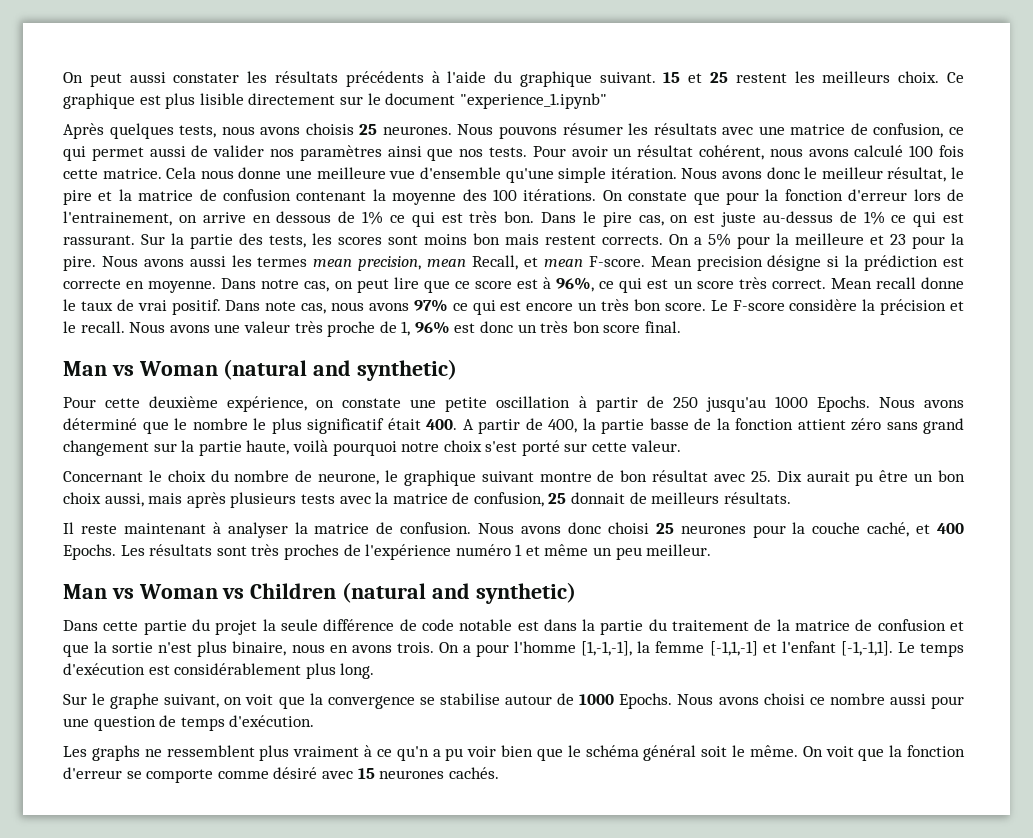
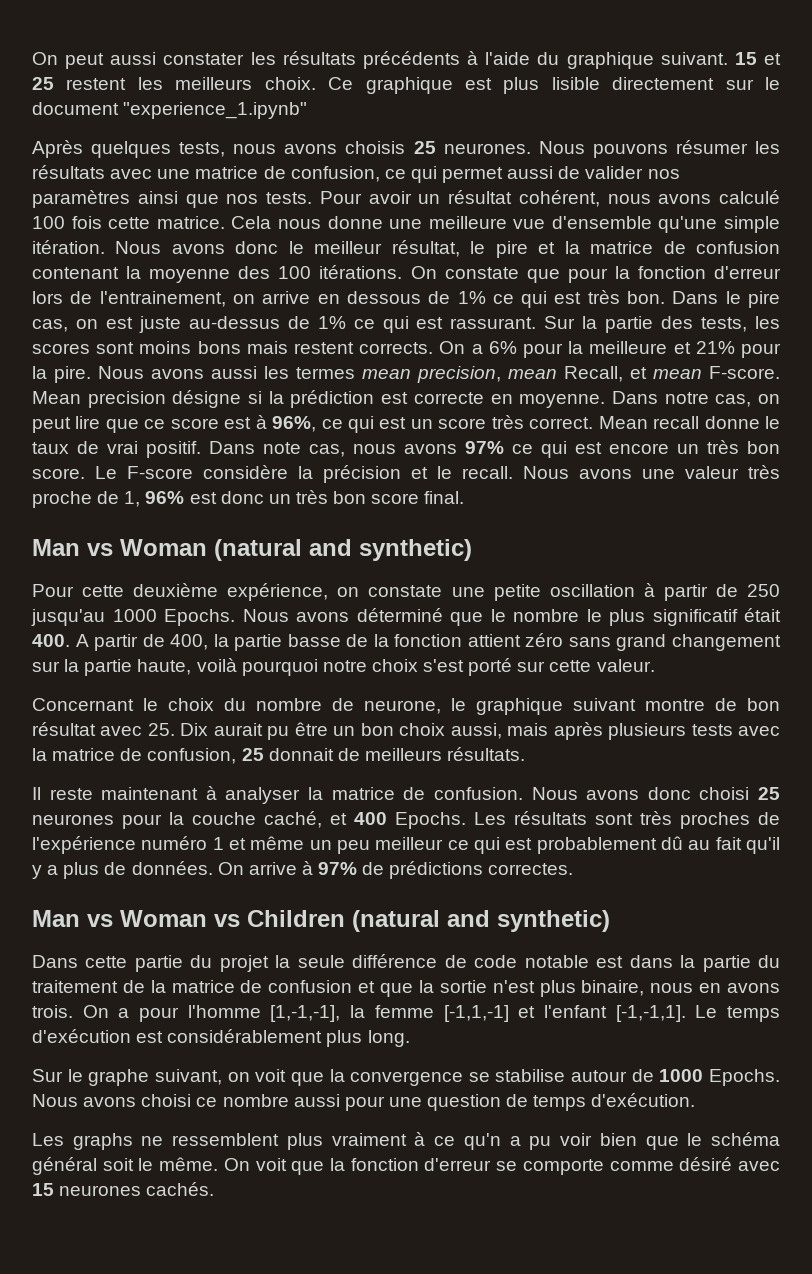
- Sur la partie des tests, les scores sont moins bon mais restent corrects.
+ Sur la partie des tests, les scores sont moins bons mais restent corrects.
- On a 5% pour la meilleure et 23 pour la pire.
+ On a 6% pour la meilleure et 21% pour la pire.
- Les résultats sont très proches de l'expérience numéro 1 et même un peu meilleur.
+ Les résultats sont très proches de l'expérience numéro 1 et même un peu meilleur ce qui est probablement dû au fait qu'il y a plus de données. On arrive à 97% de prédictions correctes.

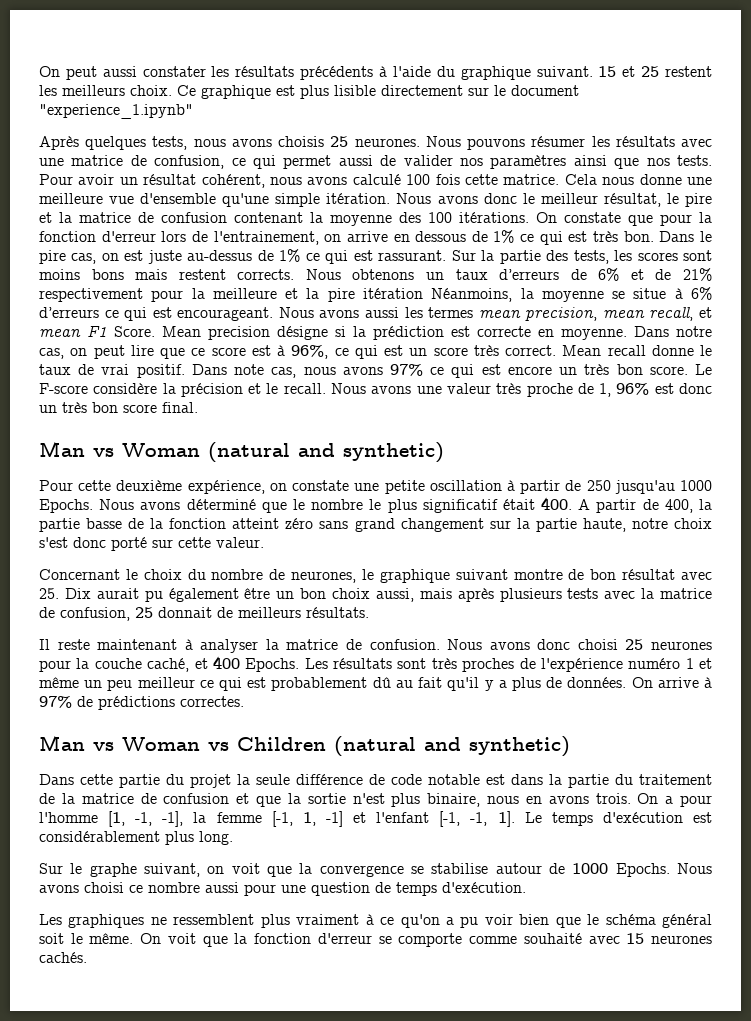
- On a 6% pour la meilleure et 21% pour la pire.
+ Nous obtenons un taux d’erreurs de 6% et de 21% respectivement pour la meilleure et la pire itération Néanmoins, la moyenne se situe à 6% d’erreurs ce qui est encourageant.
- Nous avons aussi les termes mean precision, mean Recall, et mean F-score.
+ Nous avons aussi les termes mean precision, mean recall, et mean F1 Score.
- Nous avons déterminé que le nombre le plus significatif était 400. A partir de 400, la partie basse de la fonction attient zéro sans grand changement sur la partie haute, voilà pourquoi notre choix s'est porté sur cette valeur.
+ Nous avons déterminé que le nombre le plus significatif était 400. A partir de 400, la partie basse de la fonction atteint zéro sans grand changement sur la partie haute, notre choix s'est donc porté sur cette valeur.
- Concernant le choix du nombre de neurone, le graphique suivant montre de bon résultat avec 25. Dix aurait pu être un bon choix aussi, mais après plusieurs tests avec la matrice de confusion, 25 donnait de meilleurs résultats.
+ Concernant le choix du nombre de neurones, le graphique suivant montre de bon résultat avec 25. Dix aurait pu également être un bon choix aussi, mais après plusieurs tests avec la matrice de confusion, 25 donnait de meilleurs résultats.
- On a pour l'homme [1,-1,-1], la femme [-1,1,-1] et l'enfant [-1,-1,1].
+ On a pour l'homme [1, -1, -1], la femme [-1, 1, -1] et l'enfant [-1, -1, 1].
- Les graphs ne ressemblent plus vraiment à ce qu'n a pu voir bien que le schéma général soit le même.
+ Les graphiques ne ressemblent plus vraiment à ce qu'on a pu voir bien que le schéma général soit le même.
- On voit que la fonction d'erreur se comporte comme désiré avec 15 neurones cachés.
+ On voit que la fonction d'erreur se comporte comme souhaité avec 15 neurones cachés.

